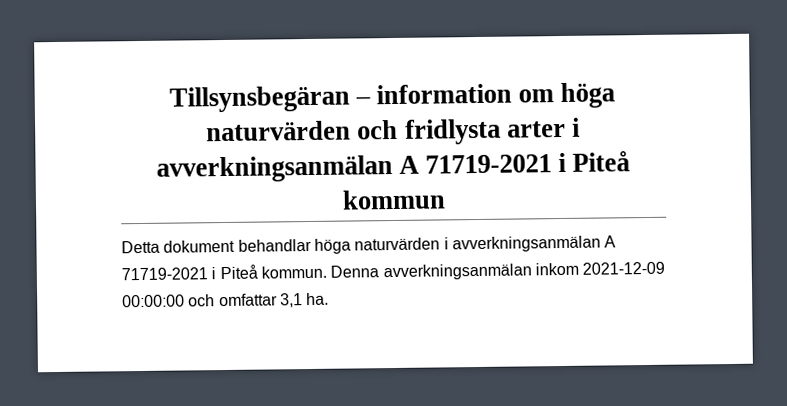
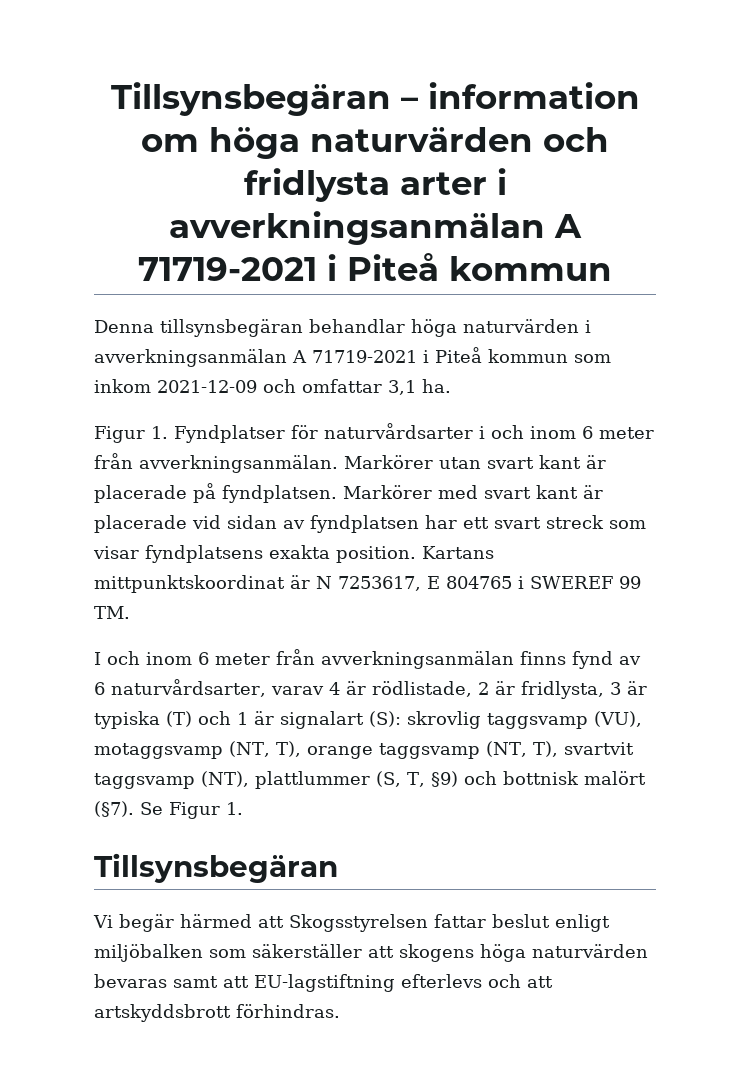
- Detta dokument behandlar höga naturvärden i avverkningsanmälan A 71719-2021 i Piteå kommun. Denna avverkningsanmälan inkom 2021-12-09 00:00:00 och omfattar 3,1 ha.
+ Denna tillsynsbegäran behandlar höga naturvärden i avverkningsanmälan A 71719-2021 i Piteå kommun som inkom 2021-12-09 och omfattar 3,1 ha.
+ Figur 1. Fyndplatser för naturvårdsarter i och inom 6 meter från avverkningsanmälan. Markörer utan svart kant är placerade på fyndplatsen. Markörer med svart kant är placerade vid sidan av fyndplatsen har ett svart streck som visar fyndplatsens exakta position. Kartans mittpunktskoordinat är N 7253617, E 804765 i SWEREF 99 TM.
+ I och inom 6 meter från avverkningsanmälan finns fynd av 6 naturvårdsarter, varav 4 är rödlistade, 2 är fridlysta, 3 är typiska (T) och 1 är signalart (S): skrovlig taggsvamp (VU), motaggsvamp (NT, T), orange taggsvamp (NT, T), svartvit taggsvamp (NT), plattlummer (S, T, §9) och bottnisk malört (§7). Se Figur 1.
+ Tillsynsbegäran
+ Vi begär härmed att Skogsstyrelsen fattar beslut enligt miljöbalken som säkerställer att skogens höga naturvärden bevaras samt att EU-lagstiftning efterlevs och att artskyddsbrott förhindras.

